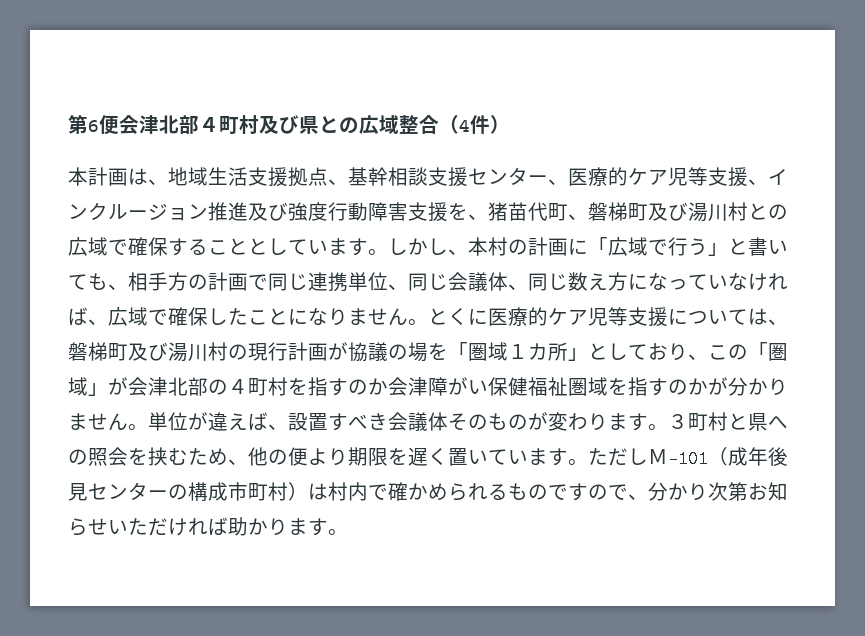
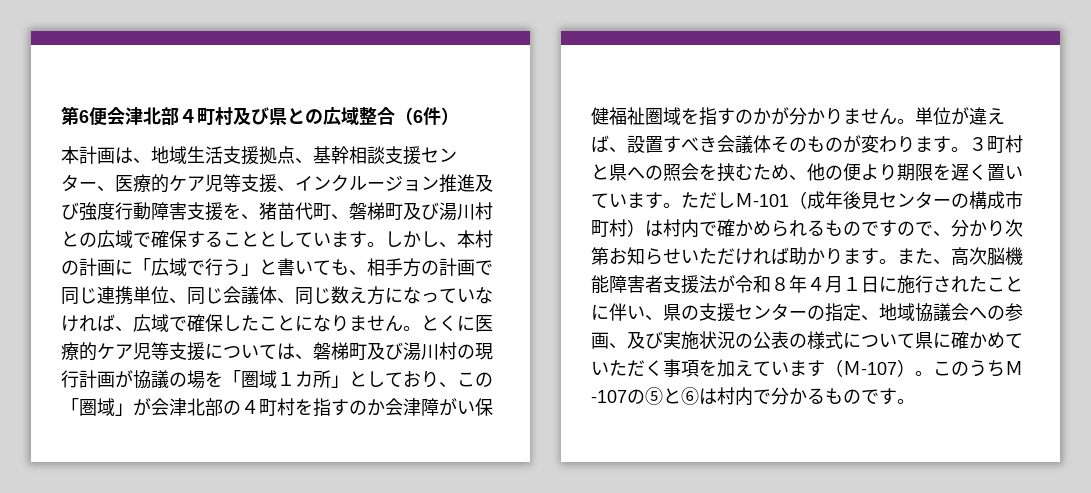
- 第6便会津北部４町村及び県との広域整合（4件）
+ 第6便会津北部４町村及び県との広域整合（6件）
+ また、高次脳機能障害者支援法が令和８年４月１日に施行されたことに伴い、県の支援センターの指定、地域協議会への参画、及び実施状況の公表の様式について県に確かめていただく事項を加えています（Ｍ-107）。このうちＭ-107の⑤と⑥は村内で分かるものです。

